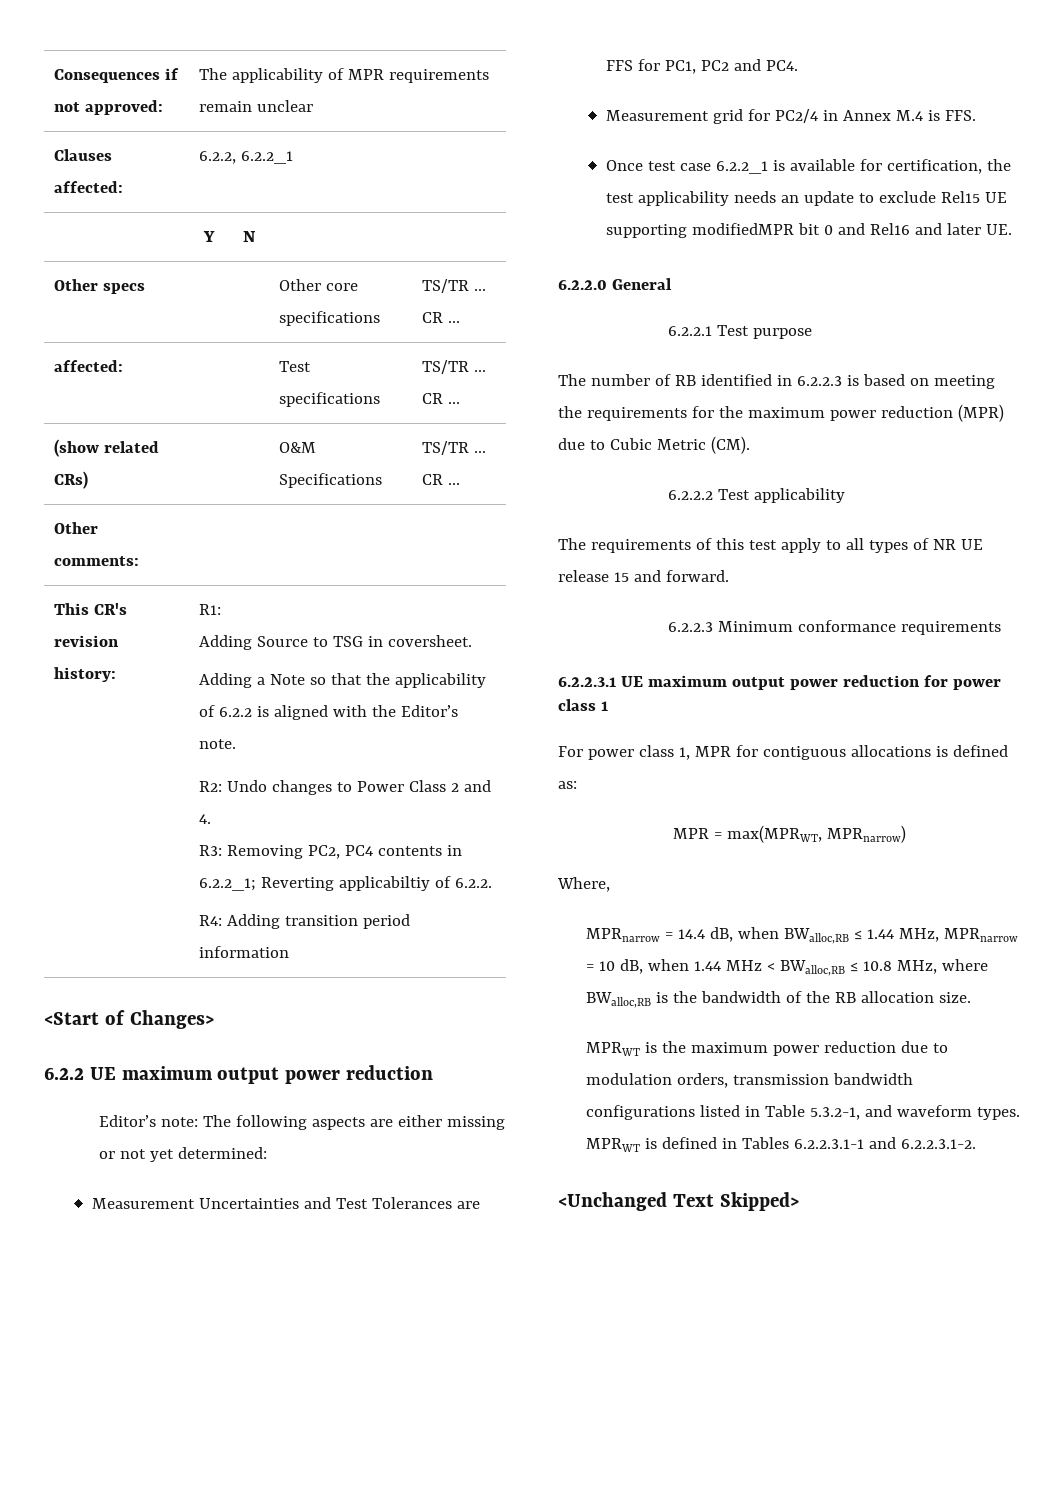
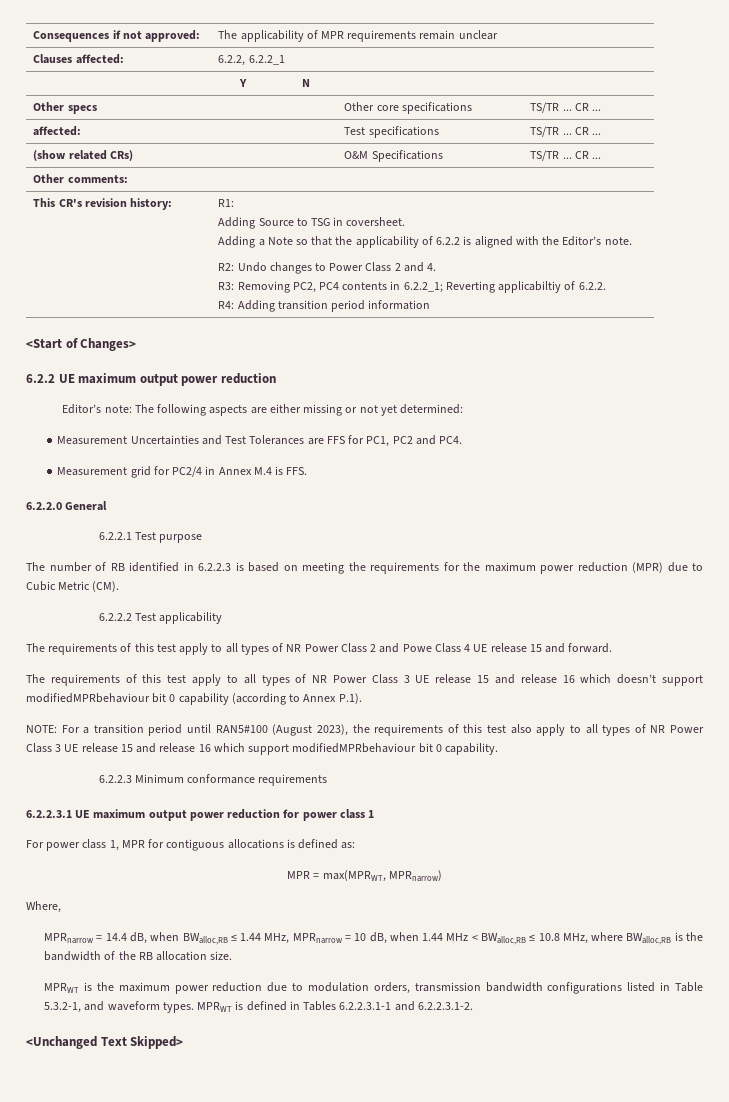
- Once test case 6.2.2_1 is available for certification, the test applicability needs an update to exclude Rel15 UE supporting modifiedMPR bit 0 and Rel16 and later UE.
- The requirements of this test apply to all types of NR UE release 15 and forward.
+ The requirements of this test apply to all types of NR Power Class 2 and Powe Class 4 UE release 15 and forward.
+ The requirements of this test apply to all types of NR Power Class 3 UE release 15 and release 16 which doesn’t support modifiedMPRbehaviour bit 0 capability (according to Annex P.1).
+ NOTE: For a transition period until RAN5#100 (August 2023), the requirements of this test also apply to all types of NR Power Class 3 UE release 15 and release 16 which support modifiedMPRbehaviour bit 0 capability.

